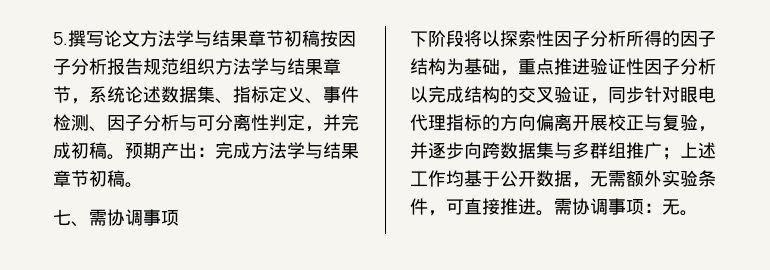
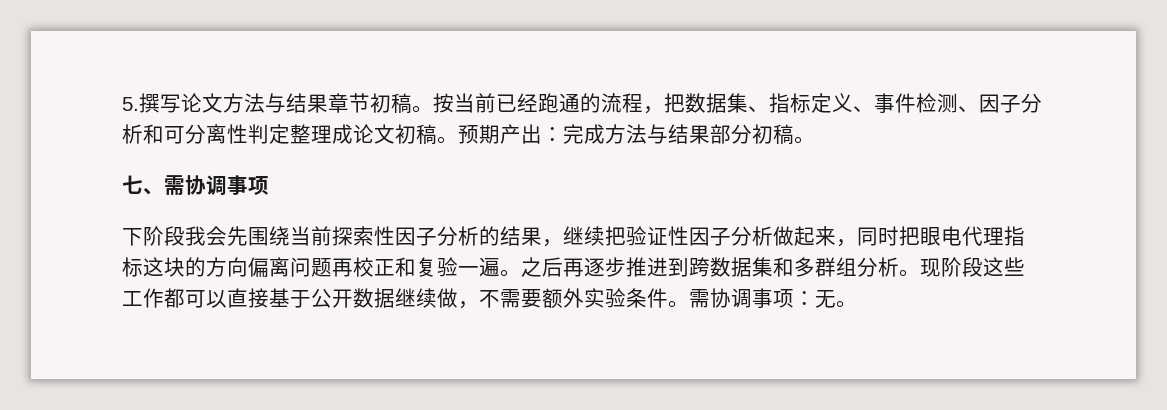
- 5.撰写论文方法学与结果章节初稿按因子分析报告规范组织方法学与结果章节，系统论述数据集、指标定义、事件检测、因子分析与可分离性判定，并完成初稿。
+ 5.撰写论文方法与结果章节初稿。按当前已经跑通的流程，把数据集、指标定义、事件检测、因子分析和可分离性判定整理成论文初稿。
- 预期产出：完成方法学与结果章节初稿。
+ 预期产出：完成方法与结果部分初稿。
- 下阶段将以探索性因子分析所得的因子结构为基础，重点推进验证性因子分析以完成结构的交叉验证，同步针对眼电代理指标的方向偏离开展校正与复验，并逐步向跨数据集与多群组推广；上述工作均基于公开数据，无需额外实验条件，可直接推进。
+ 下阶段我会先围绕当前探索性因子分析的结果，继续把验证性因子分析做起来，同时把眼电代理指标这块的方向偏离问题再校正和复验一遍。之后再逐步推进到跨数据集和多群组分析。现阶段这些工作都可以直接基于公开数据继续做，不需要额外实验条件。

